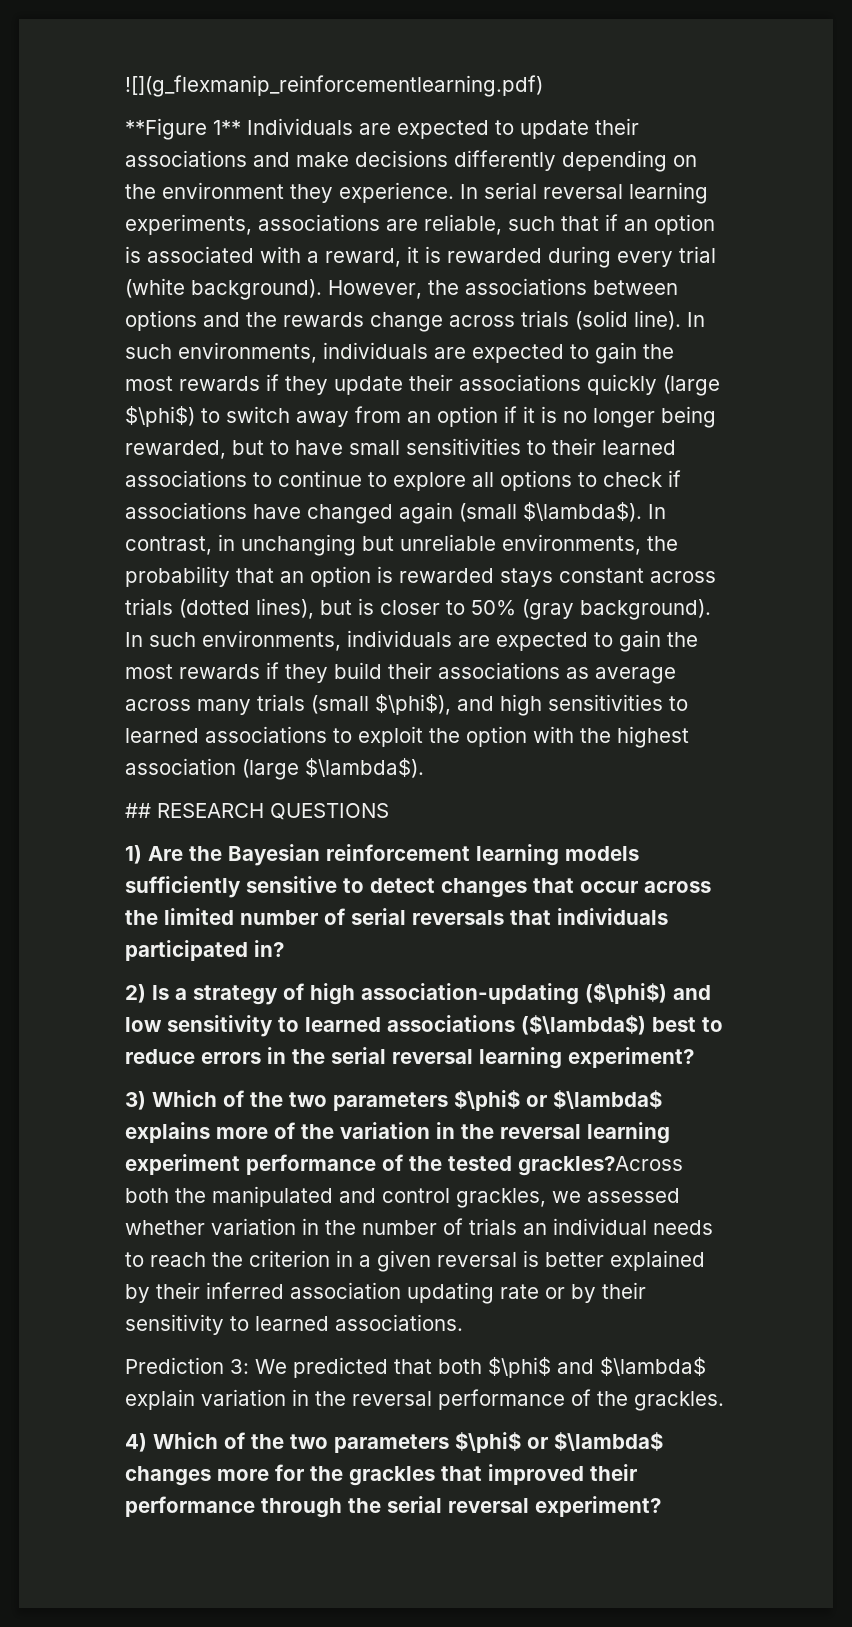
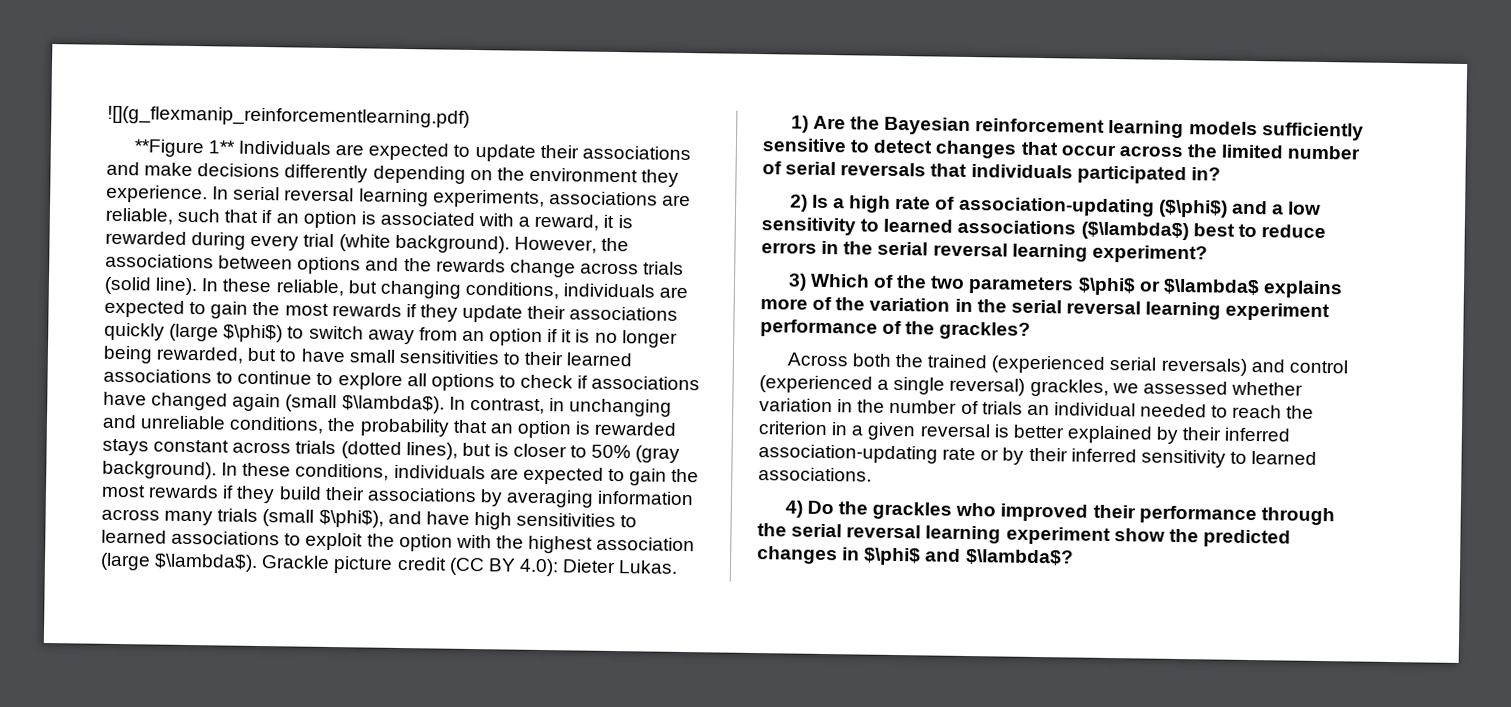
- In such environments, individuals are expected to gain the most rewards if they update their associations quickly (large $\phi$) to switch away from an option if it is no longer being rewarded, but to have small sensitivities to their learned associations to continue to explore all options to check if associations have changed again (small $\lambda$).
+ In these reliable, but changing conditions, individuals are expected to gain the most rewards if they update their associations quickly (large $\phi$) to switch away from an option if it is no longer being rewarded, but to have small sensitivities to their learned associations to continue to explore all options to check if associations have changed again (small $\lambda$).
- In contrast, in unchanging but unreliable environments, the probability that an option is rewarded stays constant across trials (dotted lines), but is closer to 50% (gray background).
+ In contrast, in unchanging and unreliable conditions, the probability that an option is rewarded stays constant across trials (dotted lines), but is closer to 50% (gray background).
- In such environments, individuals are expected to gain the most rewards if they build their associations as average across many trials (small $\phi$), and high sensitivities to learned associations to exploit the option with the highest association (large $\lambda$).
- ## RESEARCH QUESTIONS
+ In these conditions, individuals are expected to gain the most rewards if they build their associations by averaging information across many trials (small $\phi$), and have high sensitivities to learned associations to exploit the option with the highest association (large $\lambda$). Grackle picture credit (CC BY 4.0): Dieter Lukas.
- 2) Is a strategy of high association-updating ($\phi$) and low sensitivity to learned associations ($\lambda$) best to reduce errors in the serial reversal learning experiment?
+ 2) Is a high rate of association-updating ($\phi$) and a low sensitivity to learned associations ($\lambda$) best to reduce errors in the serial reversal learning experiment?
- 3) Which of the two parameters $\phi$ or $\lambda$ explains more of the variation in the reversal learning experiment performance of the tested grackles?Across both the manipulated and control grackles, we assessed whether variation in the number of trials an individual needs to reach the criterion in a given reversal is better explained by their inferred association updating rate or by their sensitivity to learned associations.
+ 3) Which of the two parameters $\phi$ or $\lambda$ explains more of the variation in the serial reversal learning experiment performance of the grackles?
+ Across both the trained (experienced serial reversals) and control (experienced a single reversal) grackles, we assessed whether variation in the number of trials an individual needed to reach the criterion in a given reversal is better explained by their inferred association-updating rate or by their inferred sensitivity to learned associations.
- Prediction 3: We predicted that both $\phi$ and $\lambda$ explain variation in the reversal performance of the grackles.
- 4) Which of the two parameters $\phi$ or $\lambda$ changes more for the grackles that improved their performance through the serial reversal experiment?
+ 4) Do the grackles who improved their performance through the serial reversal learning experiment show the predicted changes in $\phi$ and $\lambda$?

